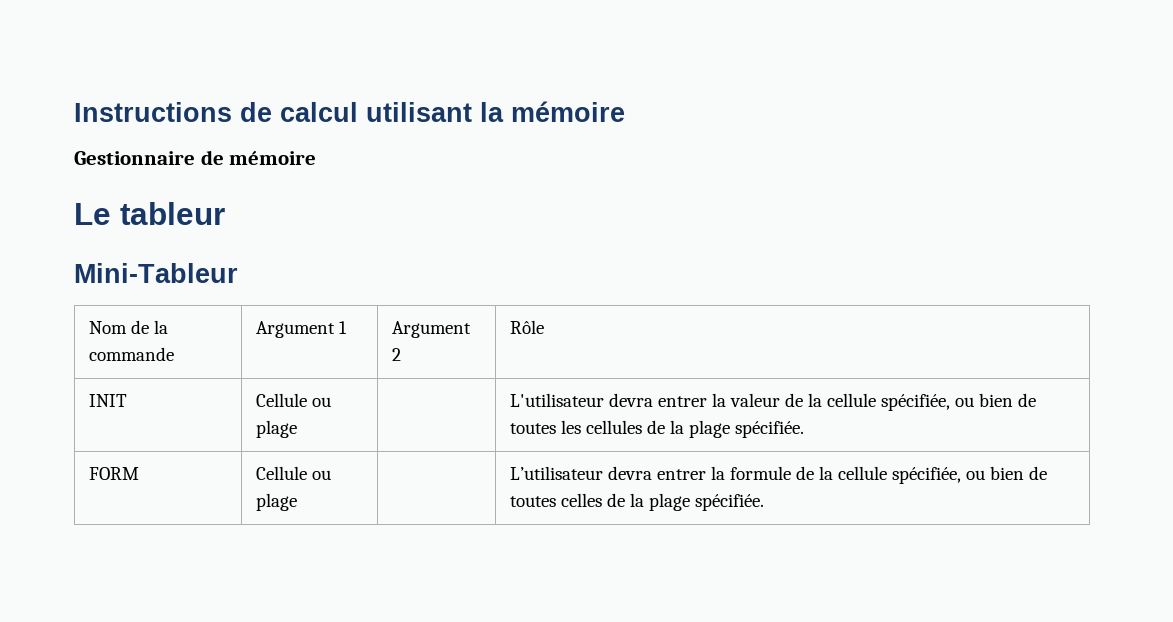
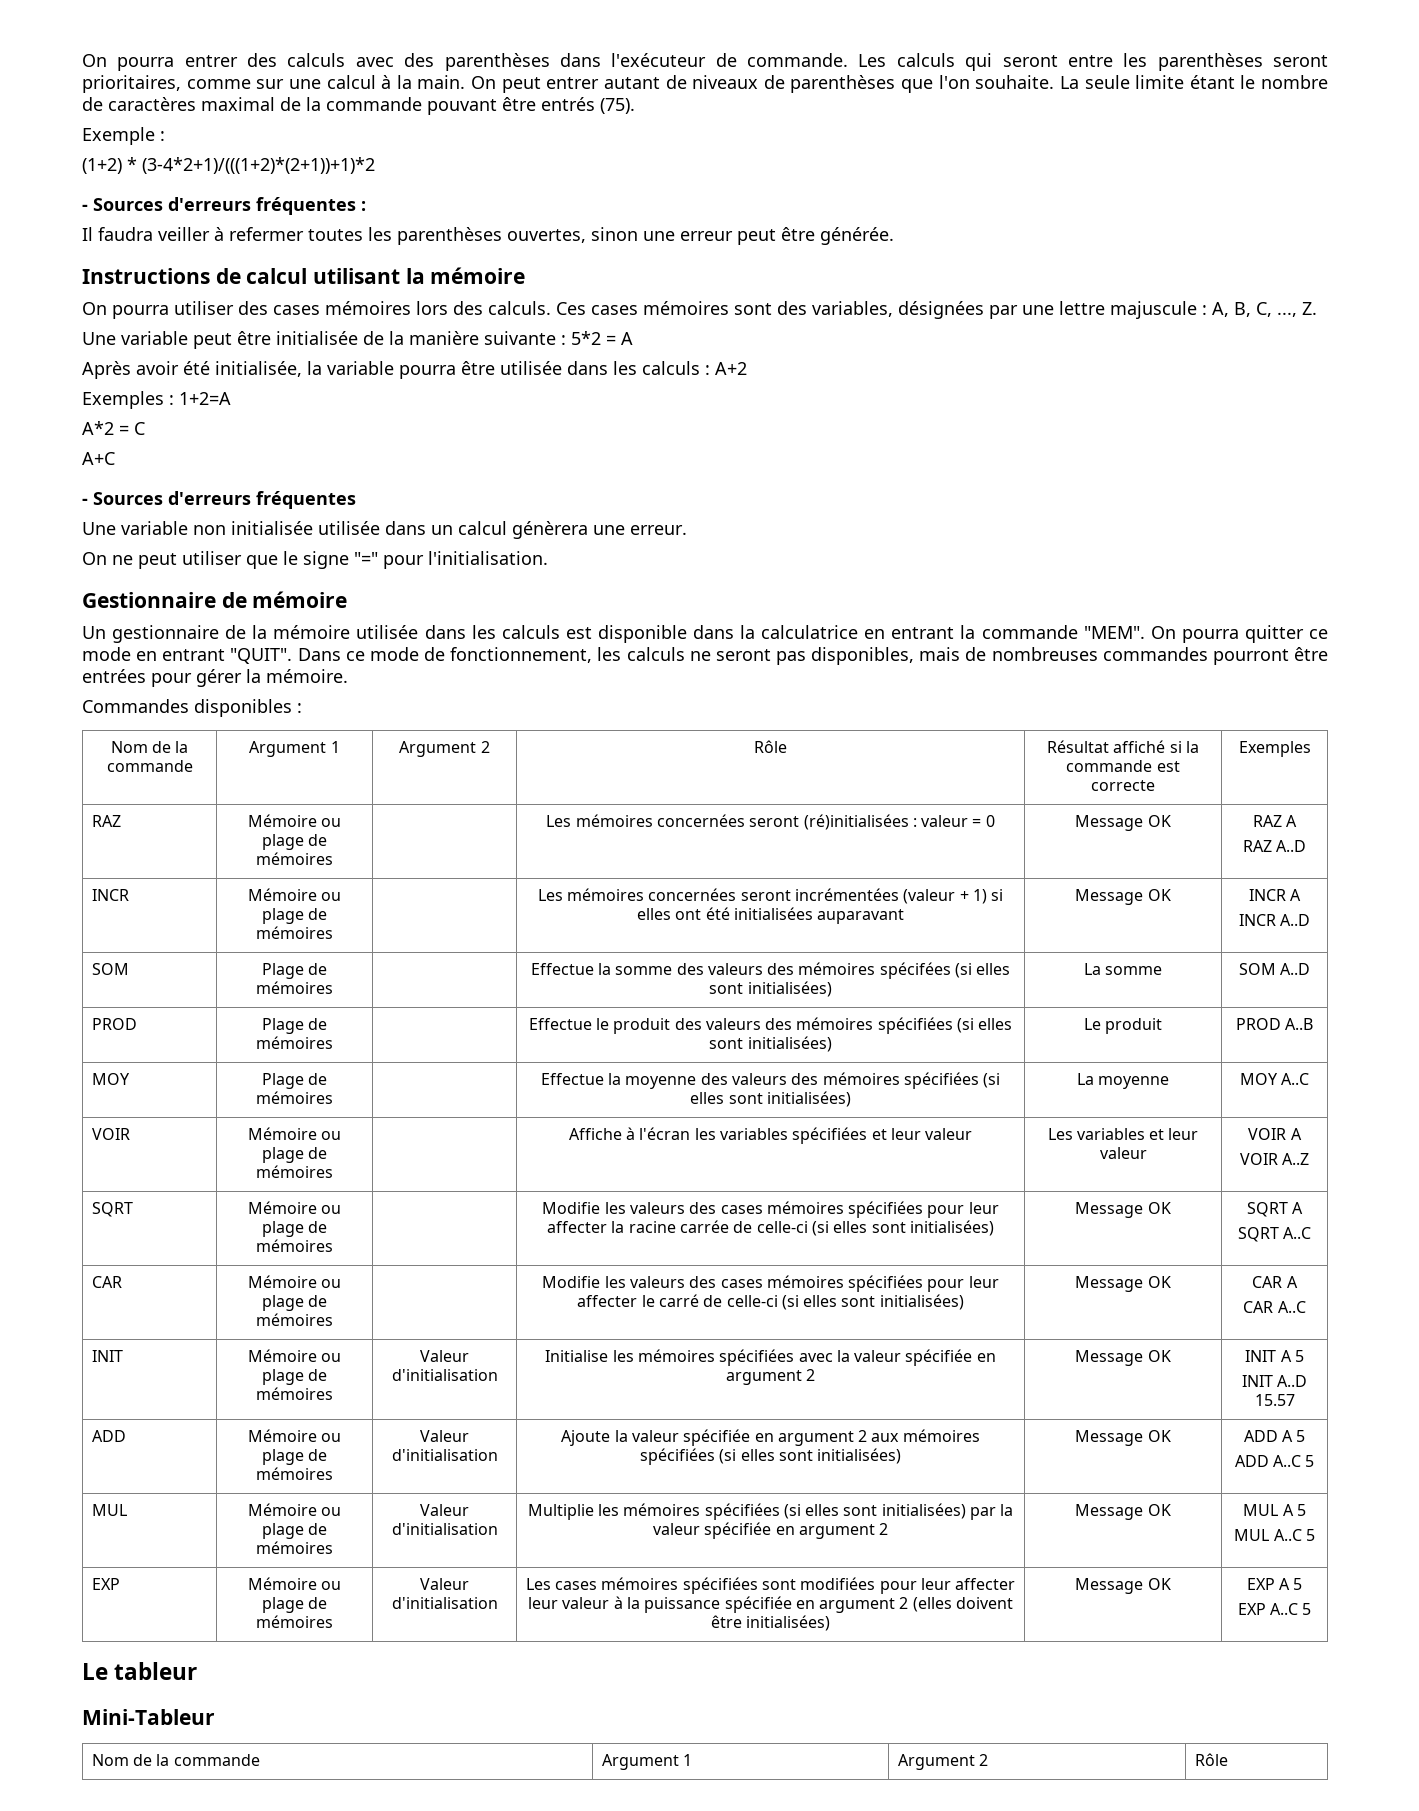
+ On pourra entrer des calculs avec des parenthèses dans l'exécuteur de commande. Les calculs qui seront entre les parenthèses seront prioritaires, comme sur une calcul à la main. On peut entrer autant de niveaux de parenthèses que l'on souhaite. La seule limite étant le nombre de caractères maximal de la commande pouvant être entrés (75).
+ Exemple :
+ (1+2) * (3-4*2+1)/(((1+2)*(2+1))+1)*2
+ - Sources d'erreurs fréquentes :
+ Il faudra veiller à refermer toutes les parenthèses ouvertes, sinon une erreur peut être générée.
+ On pourra utiliser des cases mémoires lors des calculs. Ces cases mémoires sont des variables, désignées par une lettre majuscule : A, B, C, ..., Z.
+ Une variable peut être initialisée de la manière suivante : 5*2 = A
+ Après avoir été initialisée, la variable pourra être utilisée dans les calculs : A+2
+ Exemples : 1+2=A
+ A*2 = C
+ A+C
+ - Sources d'erreurs fréquentes
+ Une variable non initialisée utilisée dans un calcul génèrera une erreur.
+ On ne peut utiliser que le signe "=" pour l'initialisation.
  Gestionnaire de mémoire
+ Un gestionnaire de la mémoire utilisée dans les calculs est disponible dans la calculatrice en entrant la commande "MEM". On pourra quitter ce mode en entrant "QUIT". Dans ce mode de fonctionnement, les calculs ne seront pas disponibles, mais de nombreuses commandes pourront être entrées pour gérer la mémoire.
+ Commandes disponibles :
+ Nom de la commande | Argument 1 | Argument 2 | Rôle | Résultat affiché si la commande est correcte | Exemples
+ RAZ | Mémoire ou plage de mémoires | | Les mémoires concernées seront (ré)initialisées : valeur = 0 | Message OK | RAZ A
+ RAZ A..D
+ INCR | Mémoire ou plage de mémoires | | Les mémoires concernées seront incrémentées (valeur + 1) si elles ont été initialisées auparavant | Message OK | INCR A
+ INCR A..D
+ SOM | Plage de mémoires | | Effectue la somme des valeurs des mémoires spécifées (si elles sont initialisées) | La somme | SOM A..D
+ PROD | Plage de mémoires | | Effectue le produit des valeurs des mémoires spécifiées (si elles sont initialisées) | Le produit | PROD A..B
+ MOY | Plage de mémoires | | Effectue la moyenne des valeurs des mémoires spécifiées (si elles sont initialisées) | La moyenne | MOY A..C
+ VOIR | Mémoire ou plage de mémoires | | Affiche à l'écran les variables spécifiées et leur valeur | Les variables et leur valeur | VOIR A
+ VOIR A..Z
+ SQRT | Mémoire ou plage de mémoires | | Modifie les valeurs des cases mémoires spécifiées pour leur affecter la racine carrée de celle-ci (si elles sont initialisées) | Message OK | SQRT A
+ SQRT A..C
+ CAR | Mémoire ou plage de mémoires | | Modifie les valeurs des cases mémoires spécifiées pour leur affecter le carré de celle-ci (si elles sont initialisées) | Message OK | CAR A
+ CAR A..C
+ INIT | Mémoire ou plage de mémoires | Valeur d'initialisation | Initialise les mémoires spécifiées avec la valeur spécifiée en argument 2 | Message OK | INIT A 5
+ INIT A..D 15.57
+ ADD | Mémoire ou plage de mémoires | Valeur d'initialisation | Ajoute la valeur spécifiée en argument 2 aux mémoires spécifiées (si elles sont initialisées) | Message OK | ADD A 5
+ ADD A..C 5
+ MUL | Mémoire ou plage de mémoires | Valeur d'initialisation | Multiplie les mémoires spécifiées (si elles sont initialisées) par la valeur spécifiée en argument 2 | Message OK | MUL A 5
+ MUL A..C 5
+ EXP | Mémoire ou plage de mémoires | Valeur d'initialisation | Les cases mémoires spécifiées sont modifiées pour leur affecter leur valeur à la puissance spécifiée en argument 2 (elles doivent être initialisées) | Message OK | EXP A 5
+ EXP A..C 5
- INIT | Cellule ou plage | | L'utilisateur devra entrer la valeur de la cellule spécifiée, ou bien de toutes les cellules de la plage spécifiée.
- FORM | Cellule ou plage | | L’utilisateur devra entrer la formule de la cellule spécifiée, ou bien de toutes celles de la plage spécifiée.

